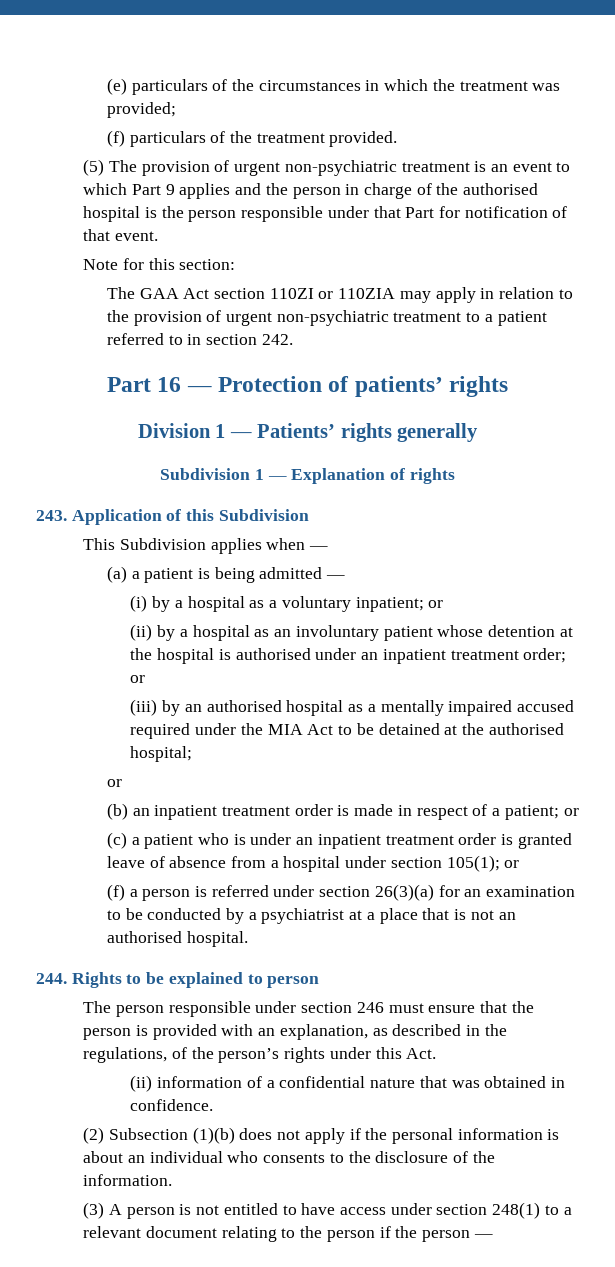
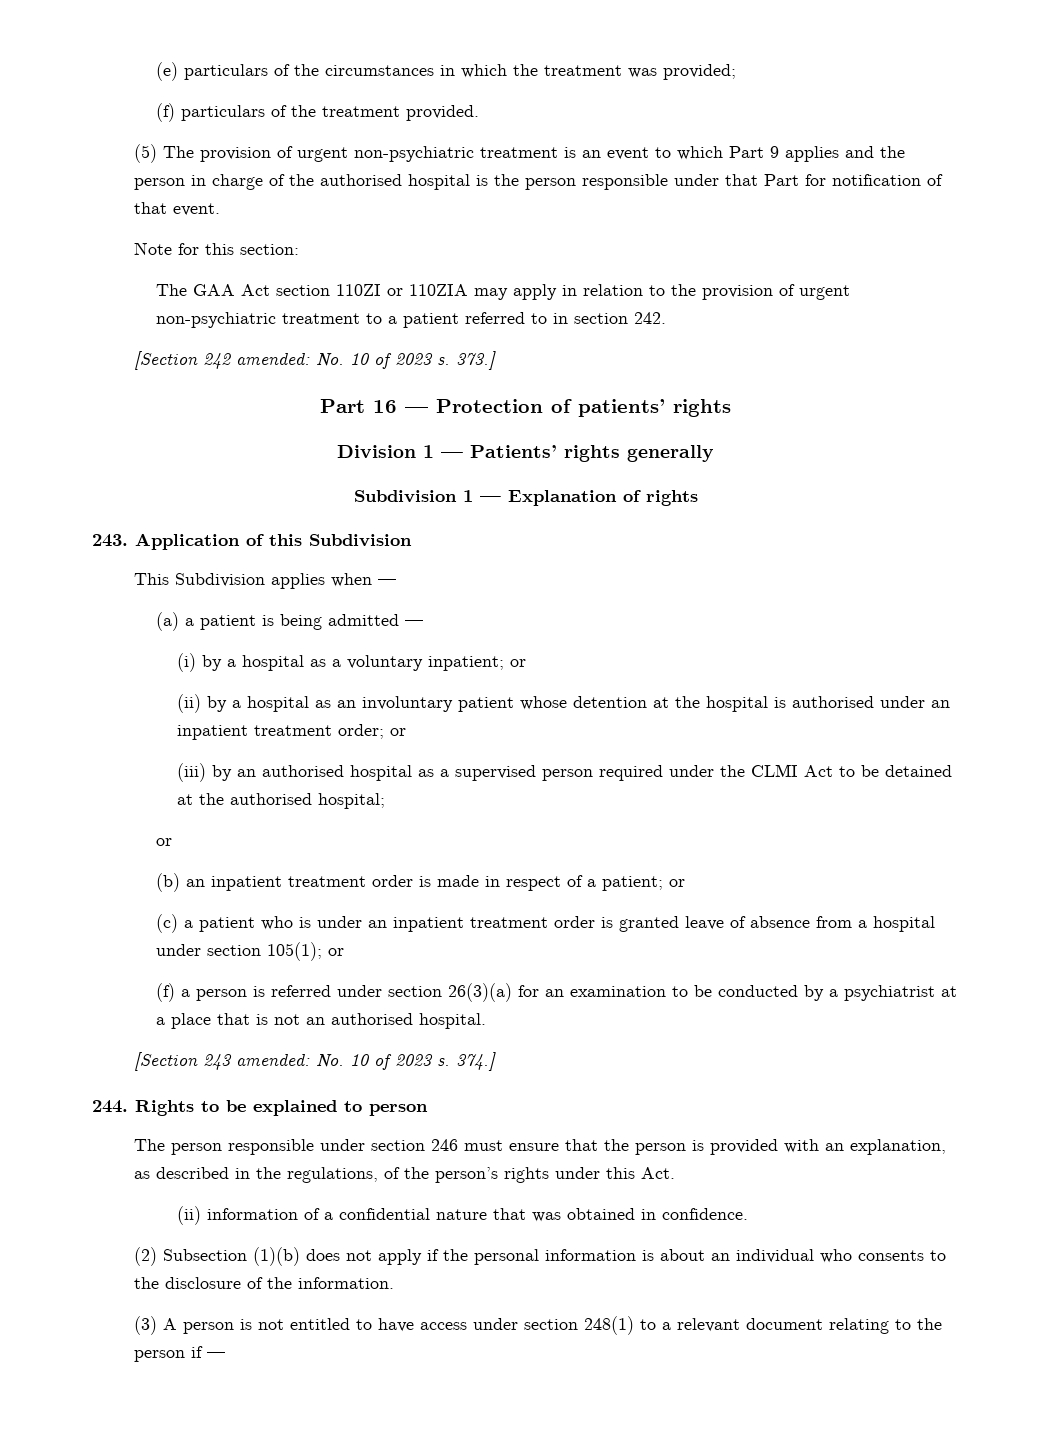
+ [Section 242 amended: No. 10 of 2023 s. 373.]
- (iii) by an authorised hospital as a mentally impaired accused required under the MIA Act to be detained at the authorised hospital;
+ (iii) by an authorised hospital as a supervised person required under the CLMI Act to be detained at the authorised hospital;
+ [Section 243 amended: No. 10 of 2023 s. 374.]
- (3) A person is not entitled to have access under section 248(1) to a relevant document relating to the person if the person —
+ (3) A person is not entitled to have access under section 248(1) to a relevant document relating to the person if —

